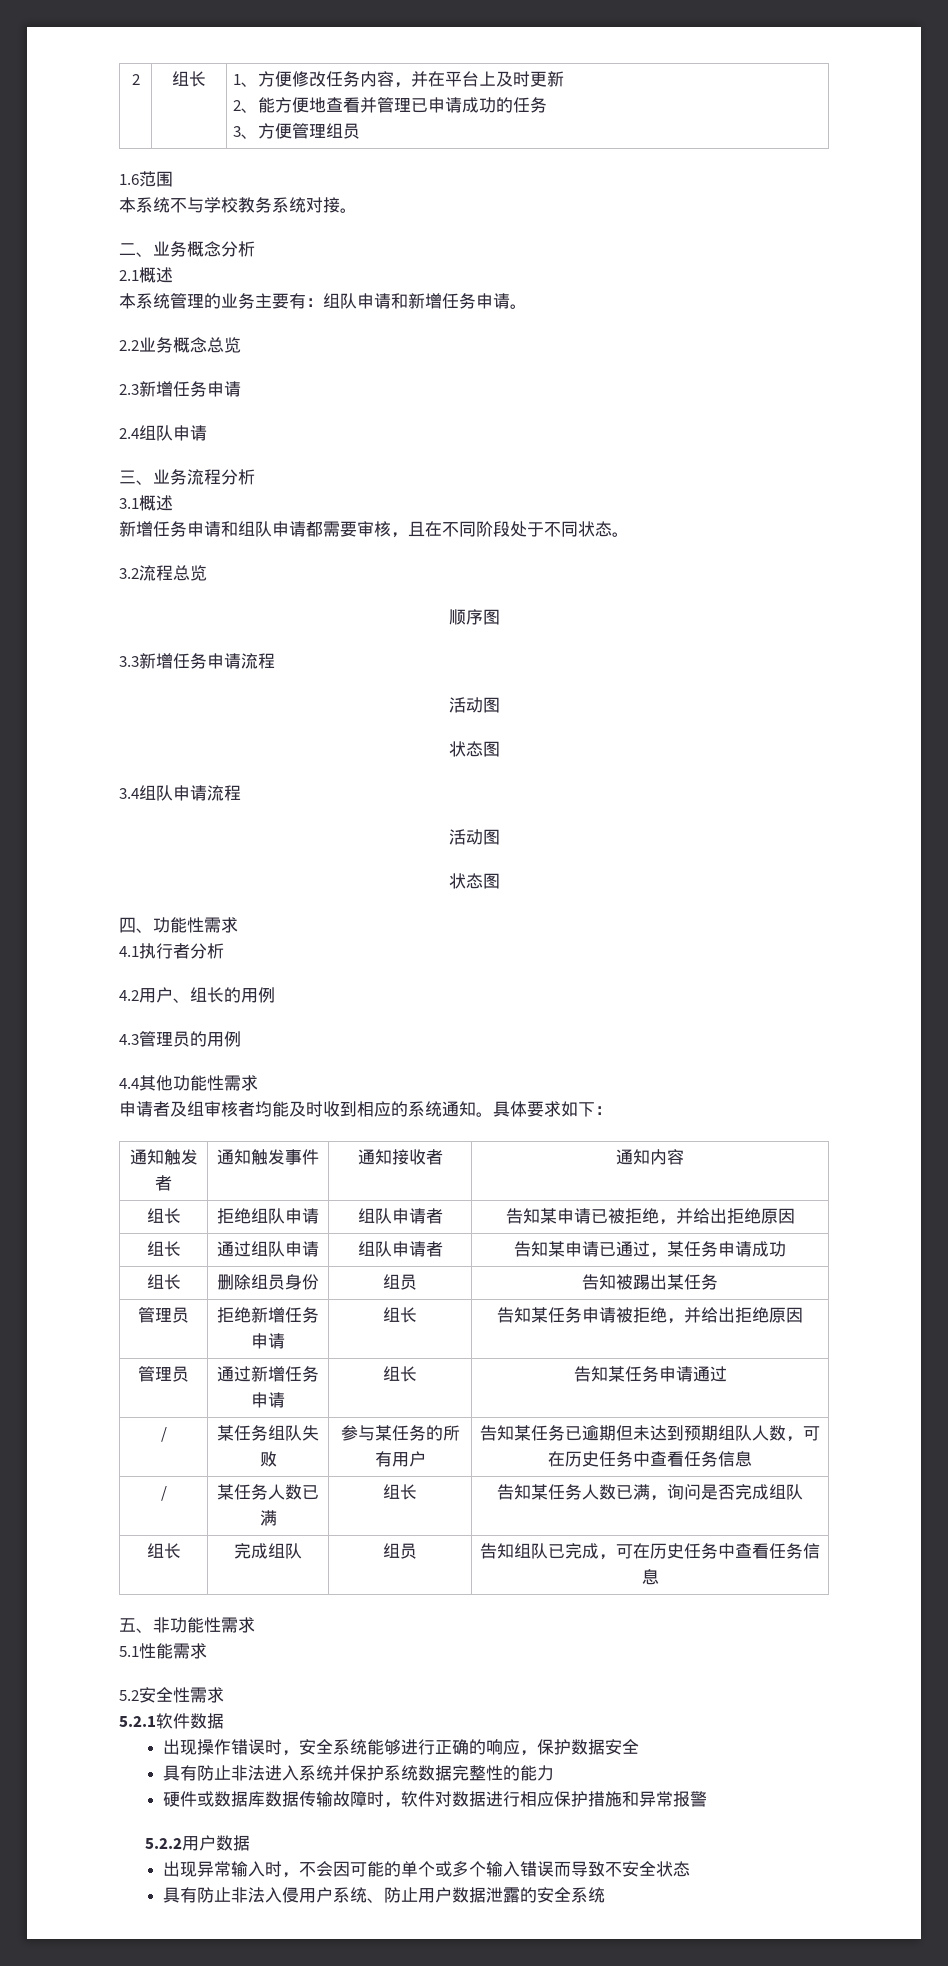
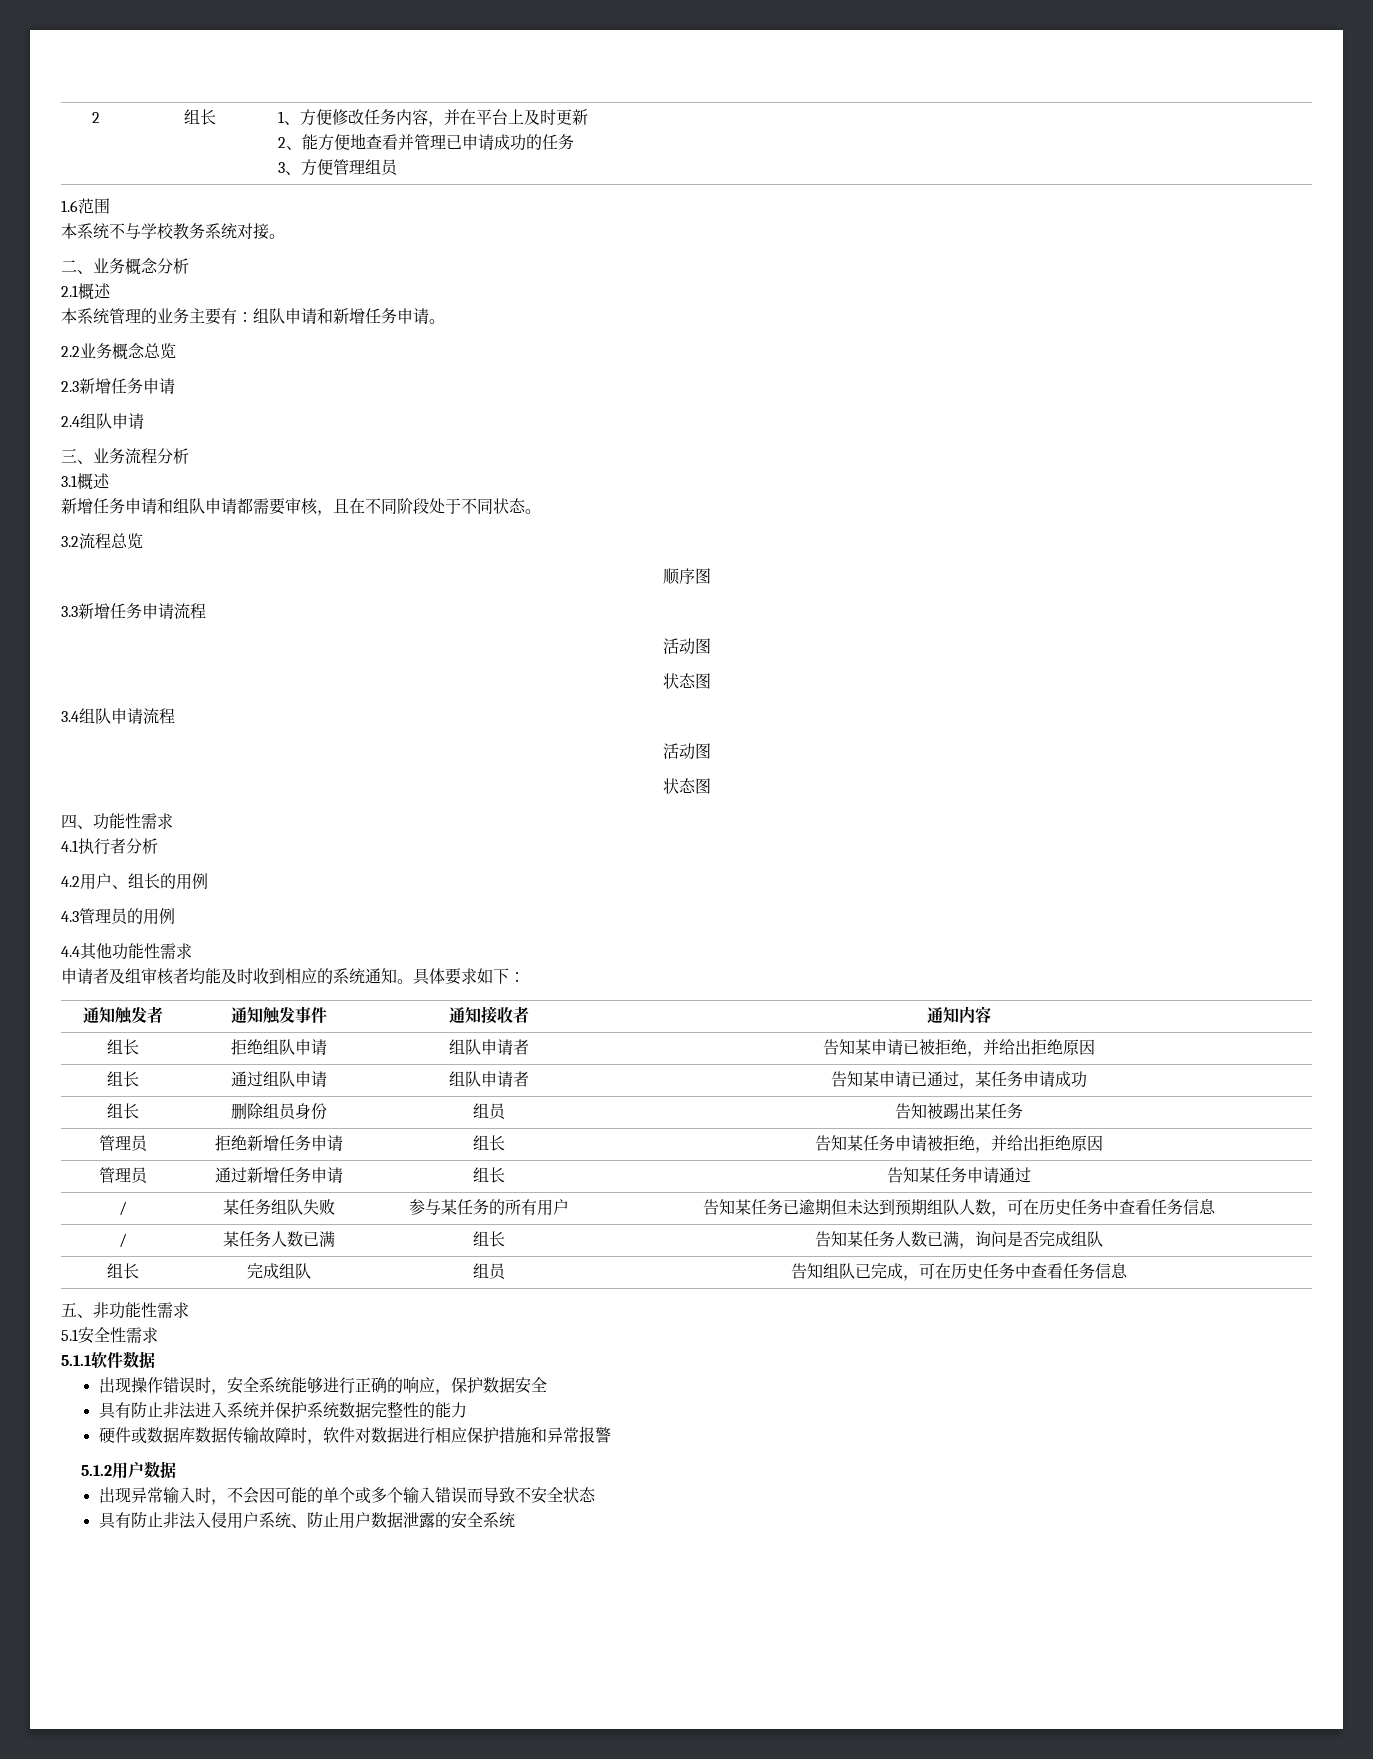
- 5.1性能需求
- 5.2安全性需求
+ 5.1安全性需求
- 5.2.1软件数据
+ 5.1.1软件数据
- 5.2.2用户数据
+ 5.1.2用户数据

